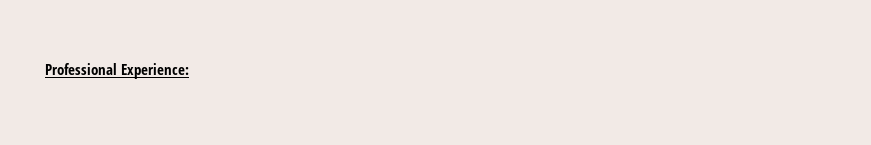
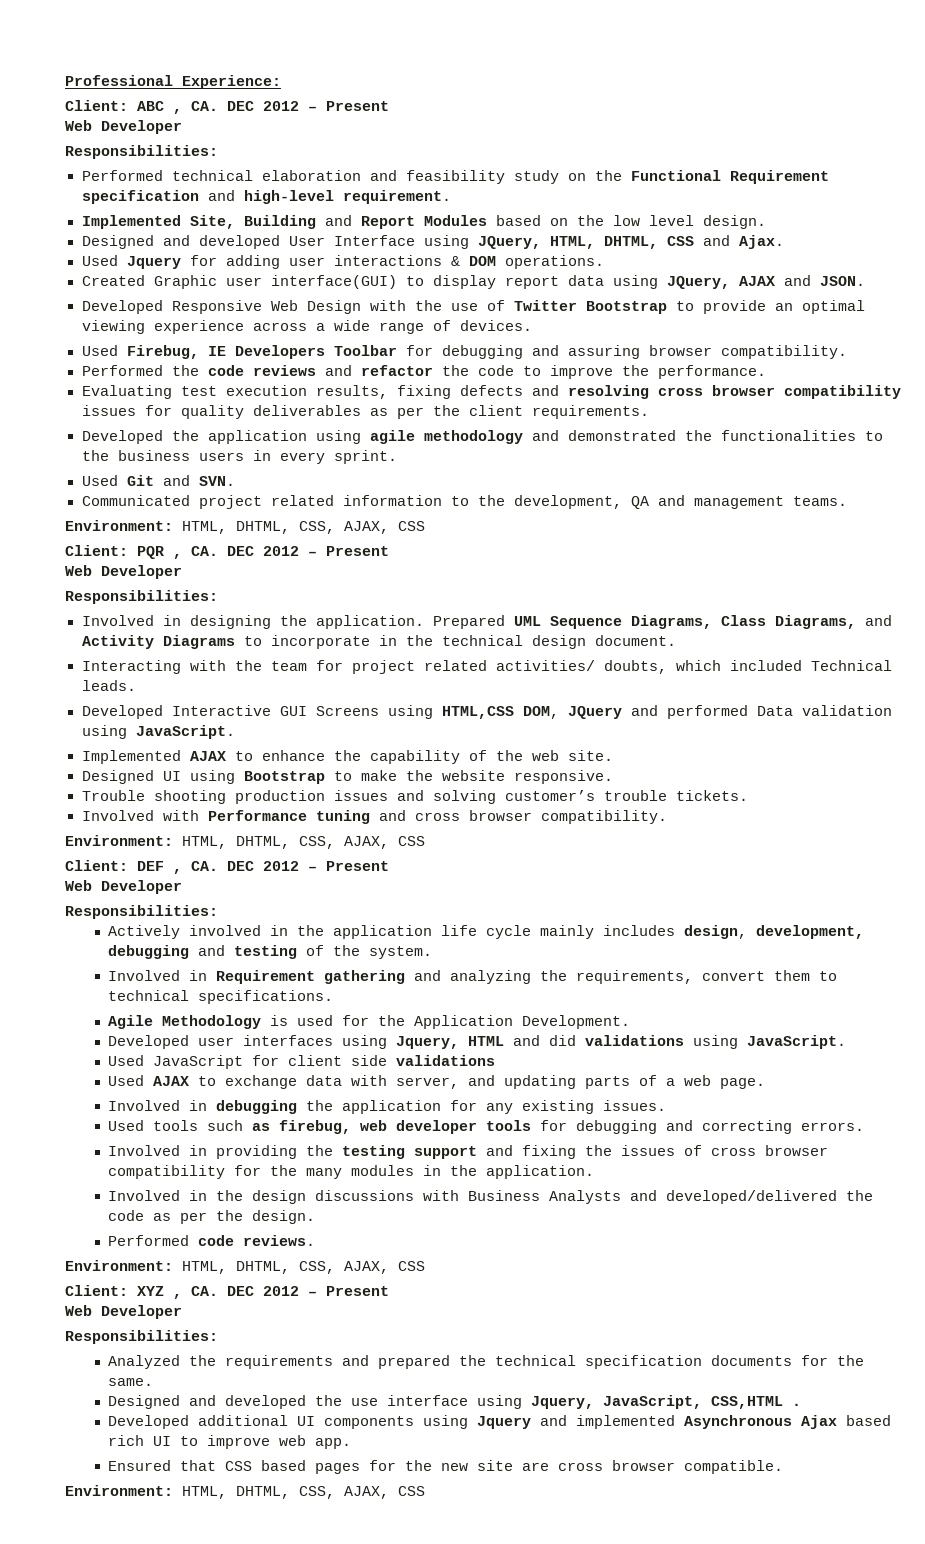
+ Client: ABC , CA. DEC 2012 – Present
+ Web Developer
+ Responsibilities:
+ Performed technical elaboration and feasibility study on the Functional Requirement specification and high-level requirement.
+ Implemented Site, Building and Report Modules based on the low level design.
+ Designed and developed User Interface using JQuery, HTML, DHTML, CSS and Ajax.
+ Used Jquery for adding user interactions & DOM operations.
+ Created Graphic user interface(GUI) to display report data using JQuery, AJAX and JSON.
+ Developed Responsive Web Design with the use of Twitter Bootstrap to provide an optimal viewing experience across a wide range of devices.
+ Used Firebug, IE Developers Toolbar for debugging and assuring browser compatibility.
+ Performed the code reviews and refactor the code to improve the performance.
+ Evaluating test execution results, fixing defects and resolving cross browser compatibility issues for quality deliverables as per the client requirements.
+ Developed the application using agile methodology and demonstrated the functionalities to the business users in every sprint.
+ Used Git and SVN.
+ Communicated project related information to the development, QA and management teams.
+ Environment: HTML, DHTML, CSS, AJAX, CSS
+ Client: PQR , CA. DEC 2012 – Present
+ Web Developer
+ Responsibilities:
+ Involved in designing the application. Prepared UML Sequence Diagrams, Class Diagrams, and Activity Diagrams to incorporate in the technical design document.
+ Interacting with the team for project related activities/ doubts, which included Technical leads.
+ Developed Interactive GUI Screens using HTML,CSS DOM, JQuery and performed Data validation using JavaScript.
+ Implemented AJAX to enhance the capability of the web site.
+ Designed UI using Bootstrap to make the website responsive.
+ Trouble shooting production issues and solving customer’s trouble tickets.
+ Involved with Performance tuning and cross browser compatibility.
+ Environment: HTML, DHTML, CSS, AJAX, CSS
+ Client: DEF , CA. DEC 2012 – Present
+ Web Developer
+ Responsibilities:
+ Actively involved in the application life cycle mainly includes design, development, debugging and testing of the system.
+ Involved in Requirement gathering and analyzing the requirements, convert them to technical specifications.
+ Agile Methodology is used for the Application Development.
+ Developed user interfaces using Jquery, HTML and did validations using JavaScript.
+ Used JavaScript for client side validations
+ Used AJAX to exchange data with server, and updating parts of a web page.
+ Involved in debugging the application for any existing issues.
+ Used tools such as firebug, web developer tools for debugging and correcting errors.
+ Involved in providing the testing support and fixing the issues of cross browser compatibility for the many modules in the application.
+ Involved in the design discussions with Business Analysts and developed/delivered the code as per the design.
+ Performed code reviews.
+ Environment: HTML, DHTML, CSS, AJAX, CSS
+ Client: XYZ , CA. DEC 2012 – Present
+ Web Developer
+ Responsibilities:
+ Analyzed the requirements and prepared the technical specification documents for the same.
+ Designed and developed the use interface using Jquery, JavaScript, CSS,HTML .
+ Developed additional UI components using Jquery and implemented Asynchronous Ajax based rich UI to improve web app.
+ Ensured that CSS based pages for the new site are cross browser compatible.
+ Environment: HTML, DHTML, CSS, AJAX, CSS

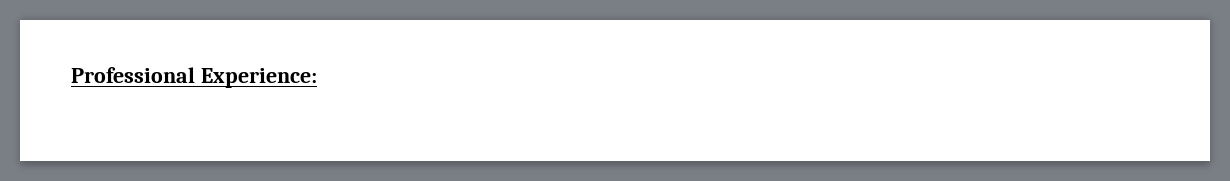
- Client: ABC , CA. DEC 2012 – Present
- Web Developer
- Responsibilities:
- Performed technical elaboration and feasibility study on the Functional Requirement specification and high-level requirement.
- Implemented Site, Building and Report Modules based on the low level design.
- Designed and developed User Interface using JQuery, HTML, DHTML, CSS and Ajax.
- Used Jquery for adding user interactions & DOM operations.
- Created Graphic user interface(GUI) to display report data using JQuery, AJAX and JSON.
- Developed Responsive Web Design with the use of Twitter Bootstrap to provide an optimal viewing experience across a wide range of devices.
- Used Firebug, IE Developers Toolbar for debugging and assuring browser compatibility.
- Performed the code reviews and refactor the code to improve the performance.
- Evaluating test execution results, fixing defects and resolving cross browser compatibility issues for quality deliverables as per the client requirements.
- Developed the application using agile methodology and demonstrated the functionalities to the business users in every sprint.
- Used Git and SVN.
- Communicated project related information to the development, QA and management teams.
- Environment: HTML, DHTML, CSS, AJAX, CSS
- Client: PQR , CA. DEC 2012 – Present
- Web Developer
- Responsibilities:
- Involved in designing the application. Prepared UML Sequence Diagrams, Class Diagrams, and Activity Diagrams to incorporate in the technical design document.
- Interacting with the team for project related activities/ doubts, which included Technical leads.
- Developed Interactive GUI Screens using HTML,CSS DOM, JQuery and performed Data validation using JavaScript.
- Implemented AJAX to enhance the capability of the web site.
- Designed UI using Bootstrap to make the website responsive.
- Trouble shooting production issues and solving customer’s trouble tickets.
- Involved with Performance tuning and cross browser compatibility.
- Environment: HTML, DHTML, CSS, AJAX, CSS
- Client: DEF , CA. DEC 2012 – Present
- Web Developer
- Responsibilities:
- Actively involved in the application life cycle mainly includes design, development, debugging and testing of the system.
- Involved in Requirement gathering and analyzing the requirements, convert them to technical specifications.
- Agile Methodology is used for the Application Development.
- Developed user interfaces using Jquery, HTML and did validations using JavaScript.
- Used JavaScript for client side validations
- Used AJAX to exchange data with server, and updating parts of a web page.
- Involved in debugging the application for any existing issues.
- Used tools such as firebug, web developer tools for debugging and correcting errors.
- Involved in providing the testing support and fixing the issues of cross browser compatibility for the many modules in the application.
- Involved in the design discussions with Business Analysts and developed/delivered the code as per the design.
- Performed code reviews.
- Environment: HTML, DHTML, CSS, AJAX, CSS
- Client: XYZ , CA. DEC 2012 – Present
- Web Developer
- Responsibilities:
- Analyzed the requirements and prepared the technical specification documents for the same.
- Designed and developed the use interface using Jquery, JavaScript, CSS,HTML .
- Developed additional UI components using Jquery and implemented Asynchronous Ajax based rich UI to improve web app.
- Ensured that CSS based pages for the new site are cross browser compatible.
- Environment: HTML, DHTML, CSS, AJAX, CSS

